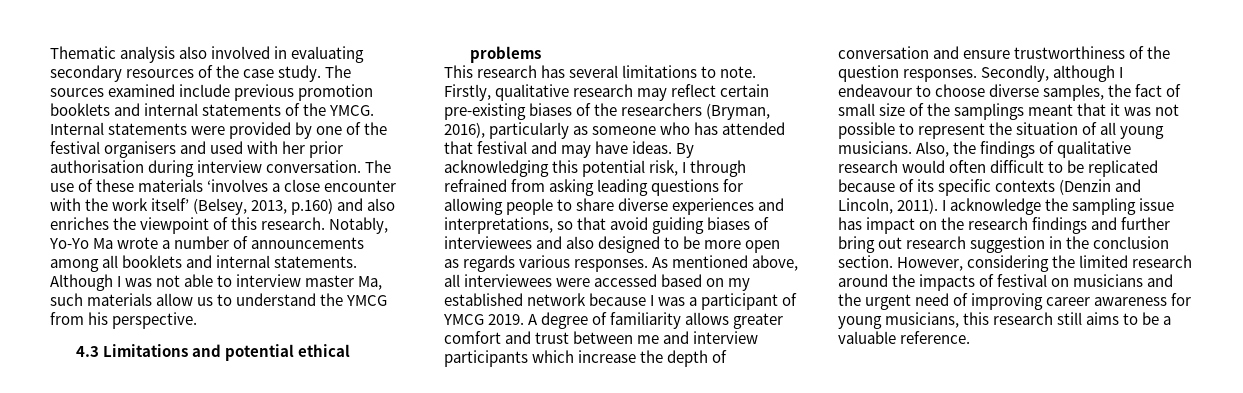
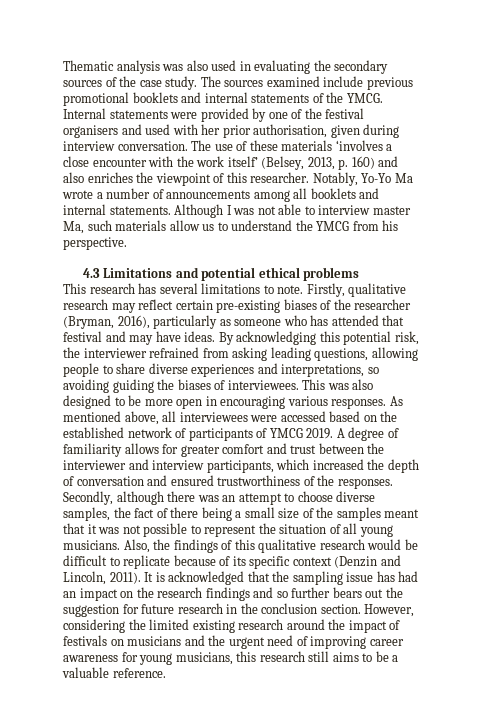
- Thematic analysis also involved in evaluating secondary resources of the case study.
+ Thematic analysis was also used in evaluating the secondary sources of the case study.
- The sources examined include previous promotion booklets and internal statements of the YMCG.
+ The sources examined include previous promotional booklets and internal statements of the YMCG.
- Internal statements were provided by one of the festival organisers and used with her prior authorisation during interview conversation.
+ Internal statements were provided by one of the festival organisers and used with her prior authorisation, given during interview conversation.
- The use of these materials ‘involves a close encounter with the work itself’ (Belsey, 2013, p.160) and also enriches the viewpoint of this research.
+ The use of these materials ‘involves a close encounter with the work itself’ (Belsey, 2013, p. 160) and also enriches the viewpoint of this researcher.
- Firstly, qualitative research may reflect certain pre-existing biases of the researchers (Bryman, 2016), particularly as someone who has attended that festival and may have ideas.
+ Firstly, qualitative research may reflect certain pre-existing biases of the researcher (Bryman, 2016), particularly as someone who has attended that festival and may have ideas.
- By acknowledging this potential risk, I through refrained from asking leading questions for allowing people to share diverse experiences and interpretations, so that avoid guiding biases of interviewees and also designed to be more open as regards various responses.
+ By acknowledging this potential risk, the interviewer refrained from asking leading questions, allowing people to share diverse experiences and interpretations, so avoiding guiding the biases of interviewees. This was also designed to be more open in encouraging various responses.
- As mentioned above, all interviewees were accessed based on my established network because I was a participant of YMCG 2019.
+ As mentioned above, all interviewees were accessed based on the established network of participants of YMCG 2019.
- A degree of familiarity allows greater comfort and trust between me and interview participants which increase the depth of conversation and ensure trustworthiness of the question responses.
+ A degree of familiarity allows for greater comfort and trust between the interviewer and interview participants, which increased the depth of conversation and ensured trustworthiness of the responses.
- Secondly, although I endeavour to choose diverse samples, the fact of small size of the samplings meant that it was not possible to represent the situation of all young musicians.
+ Secondly, although there was an attempt to choose diverse samples, the fact of there being a small size of the samples meant that it was not possible to represent the situation of all young musicians.
- Also, the findings of qualitative research would often difficult to be replicated because of its specific contexts (Denzin and Lincoln, 2011).
+ Also, the findings of this qualitative research would be difficult to replicate because of its specific context (Denzin and Lincoln, 2011).
- I acknowledge the sampling issue has impact on the research findings and further bring out research suggestion in the conclusion section.
+ It is acknowledged that the sampling issue has had an impact on the research findings and so further bears out the suggestion for future research in the conclusion section.
- However, considering the limited research around the impacts of festival on musicians and the urgent need of improving career awareness for young musicians, this research still aims to be a valuable reference.
+ However, considering the limited existing research around the impact of festivals on musicians and the urgent need of improving career awareness for young musicians, this research still aims to be a valuable reference.

